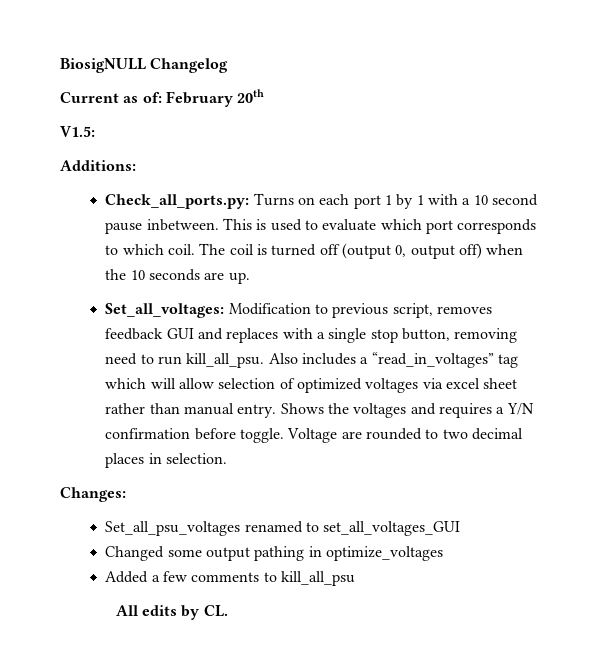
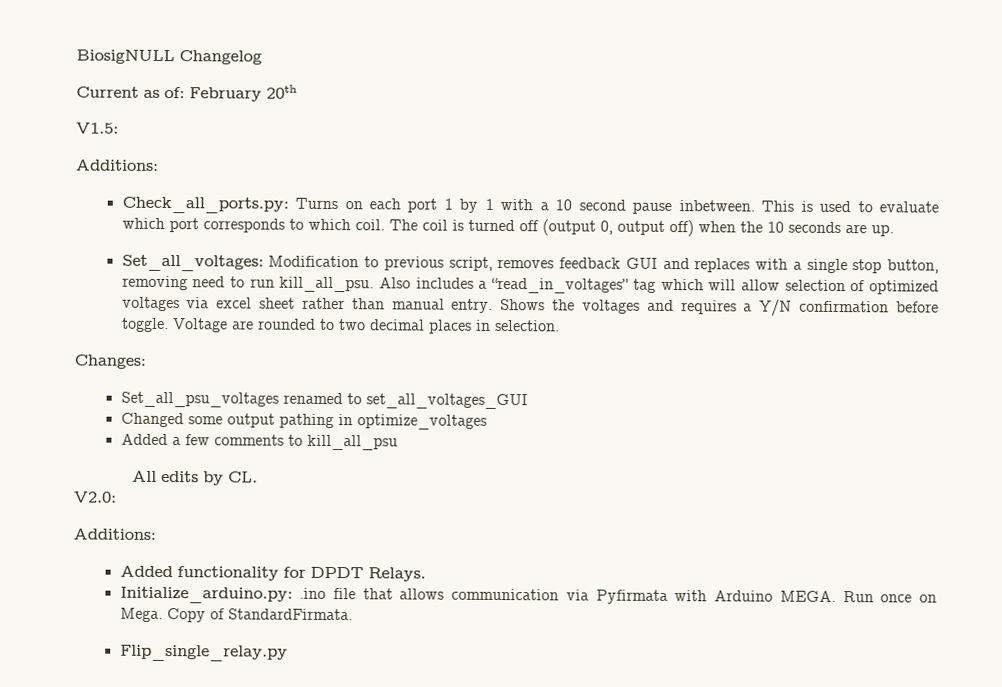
+ V2.0:
+ Additions:
+ Added functionality for DPDT Relays.
+ Initialize_arduino.py: .ino file that allows communication via Pyfirmata with Arduino MEGA. Run once on Mega. Copy of StandardFirmata.
+ Flip_single_relay.py

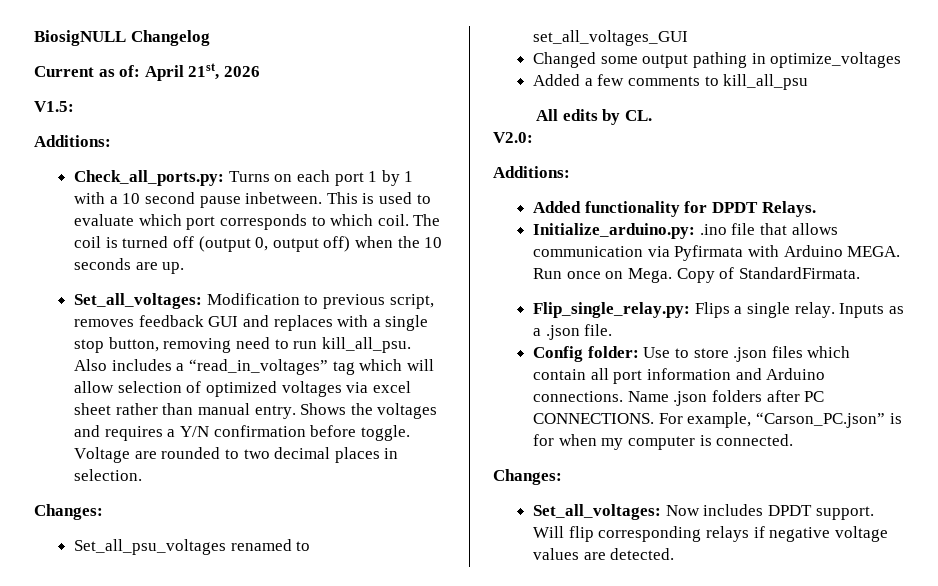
- Current as of: February 20th
+ Current as of: April 21st, 2026
- Flip_single_relay.py
+ Flip_single_relay.py: Flips a single relay. Inputs as a .json file.
+ Config folder: Use to store .json files which contain all port information and Arduino connections. Name .json folders after PC CONNECTIONS. For example, “Carson_PC.json” is for when my computer is connected.
+ Changes:
+ Set_all_voltages: Now includes DPDT support. Will flip corresponding relays if negative voltage values are detected.

